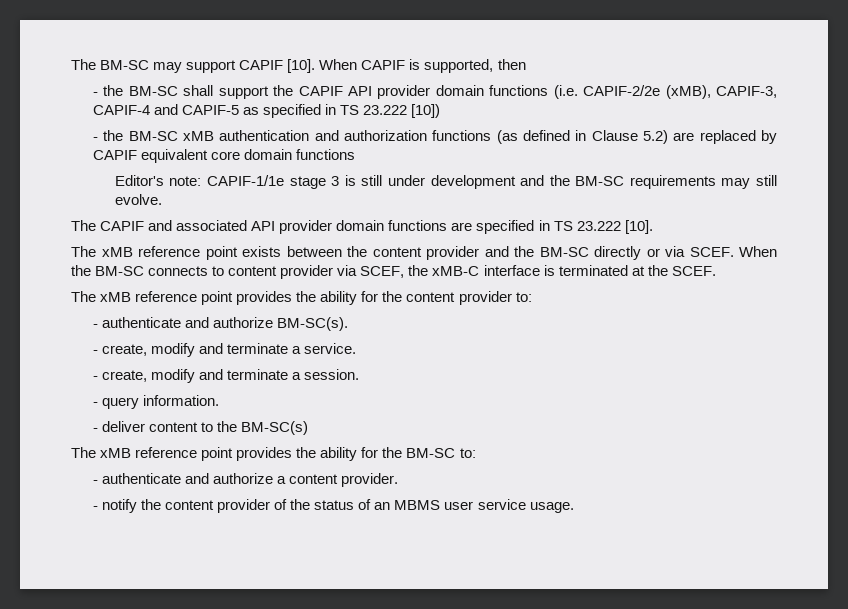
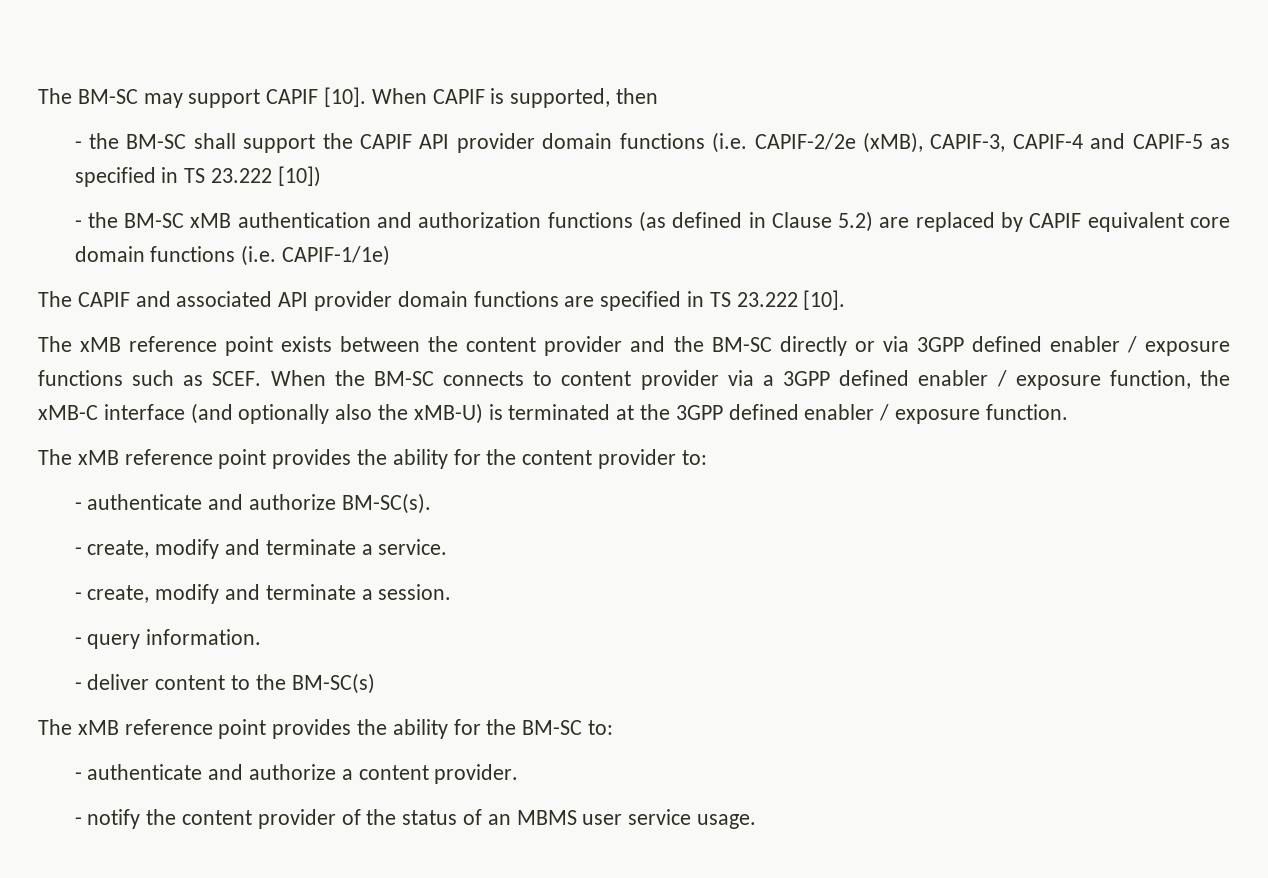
- - the BM-SC xMB authentication and authorization functions (as defined in Clause 5.2) are replaced by CAPIF equivalent core domain functions
- Editor's note: CAPIF-1/1e stage 3 is still under development and the BM-SC requirements may still evolve.
+ - the BM-SC xMB authentication and authorization functions (as defined in Clause 5.2) are replaced by CAPIF equivalent core domain functions (i.e. CAPIF-1/1e)
- The xMB reference point exists between the content provider and the BM-SC directly or via SCEF.
+ The xMB reference point exists between the content provider and the BM-SC directly or via 3GPP defined enabler / exposure functions such as SCEF.
- When the BM-SC connects to content provider via SCEF, the xMB-C interface is terminated at the SCEF.
+ When the BM-SC connects to content provider via a 3GPP defined enabler / exposure function, the xMB-C interface (and optionally also the xMB-U) is terminated at the 3GPP defined enabler / exposure function.

